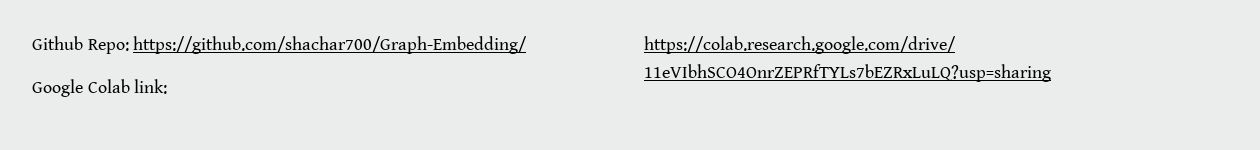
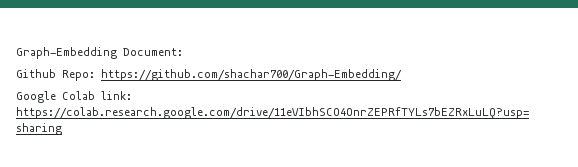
+ Graph-Embedding Document:

